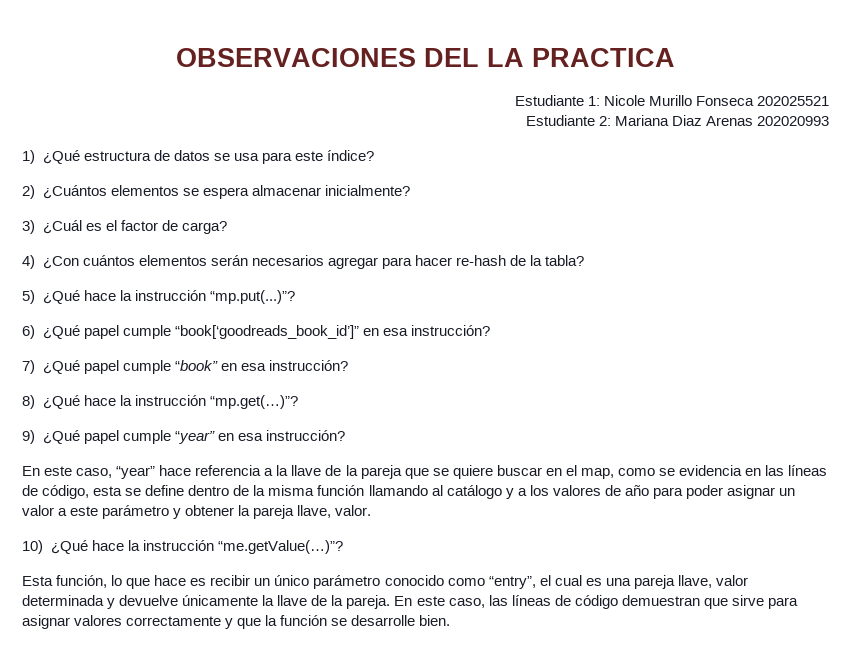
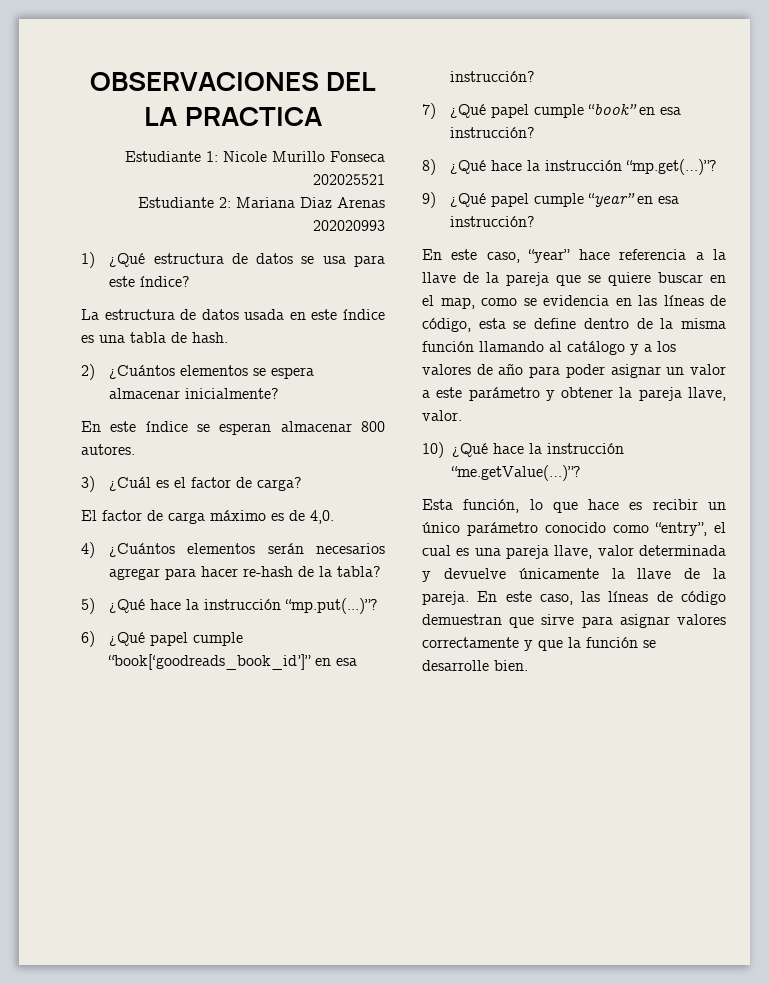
+ La estructura de datos usada en este índice es una tabla de hash.
+ En este índice se esperan almacenar 800 autores.
+ El factor de carga máximo es de 4,0.
- 4) ¿Con cuántos elementos serán necesarios agregar para hacer re-hash de la tabla?
+ 4) ¿Cuántos elementos serán necesarios agregar para hacer re-hash de la tabla?

